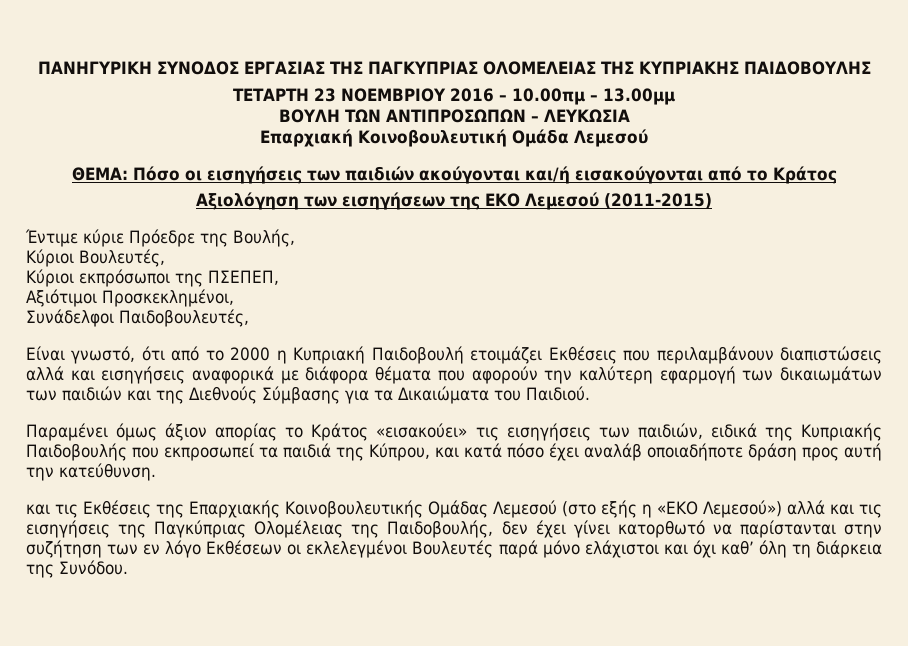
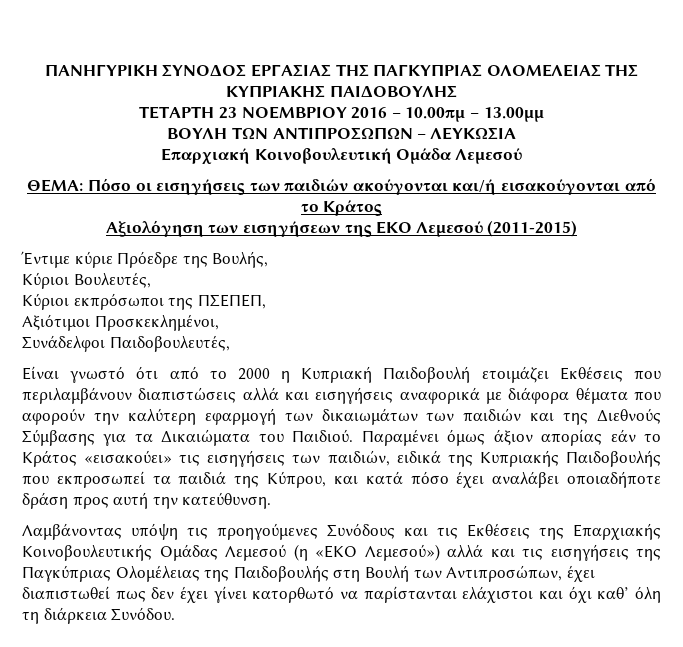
- Είναι γνωστό, ότι από το 2000 η Κυπριακή Παιδοβουλή ετοιμάζει Εκθέσεις που περιλαμβάνουν διαπιστώσεις αλλά και εισηγήσεις αναφορικά με διάφορα θέματα που αφορούν την καλύτερη εφαρμογή των δικαιωμάτων των παιδιών και της Διεθνούς Σύμβασης για τα Δικαιώματα του Παιδιού.
- Παραμένει όμως άξιον απορίας το Κράτος «εισακούει» τις εισηγήσεις των παιδιών, ειδικά της Κυπριακής Παιδοβουλής που εκπροσωπεί τα παιδιά της Κύπρου, και κατά πόσο έχει αναλάβ οποιαδήποτε δράση προς αυτή την κατεύθυνση.
+ Είναι γνωστό ότι από το 2000 η Κυπριακή Παιδοβουλή ετοιμάζει Εκθέσεις που περιλαμβάνουν διαπιστώσεις αλλά και εισηγήσεις αναφορικά με διάφορα θέματα που αφορούν την καλύτερη εφαρμογή των δικαιωμάτων των παιδιών και της Διεθνούς Σύμβασης για τα Δικαιώματα του Παιδιού. Παραμένει όμως άξιον απορίας εάν το Κράτος «εισακούει» τις εισηγήσεις των παιδιών, ειδικά της Κυπριακής Παιδοβουλής που εκπροσωπεί τα παιδιά της Κύπρου, και κατά πόσο έχει αναλάβει οποιαδήποτε δράση προς αυτή την κατεύθυνση.
- και τις Εκθέσεις της Επαρχιακής Κοινοβουλευτικής Ομάδας Λεμεσού (στο εξής η «ΕΚΟ Λεμεσού») αλλά και τις εισηγήσεις της Παγκύπριας Ολομέλειας της Παιδοβουλής, δεν έχει γίνει κατορθωτό να παρίστανται στην συζήτηση των εν λόγο Εκθέσεων οι εκλελεγμένοι Βουλευτές παρά μόνο ελάχιστοι και όχι καθ’ όλη τη διάρκεια της Συνόδου.
+ Λαμβάνοντας υπόψη τις προηγούμενες Συνόδους και τις Εκθέσεις της Επαρχιακής Κοινοβουλευτικής Ομάδας Λεμεσού (η «ΕΚΟ Λεμεσού») αλλά και τις εισηγήσεις της Παγκύπριας Ολομέλειας της Παιδοβουλής στη Βουλή των Αντιπροσώπων, έχει διαπιστωθεί πως δεν έχει γίνει κατορθωτό να παρίστανται ελάχιστοι και όχι καθ’ όλη τη διάρκεια Συνόδου.

